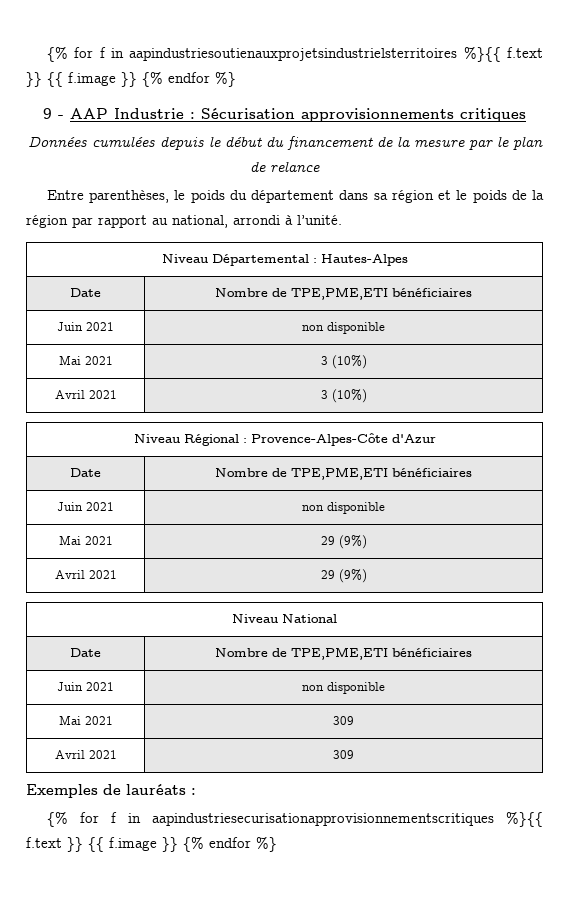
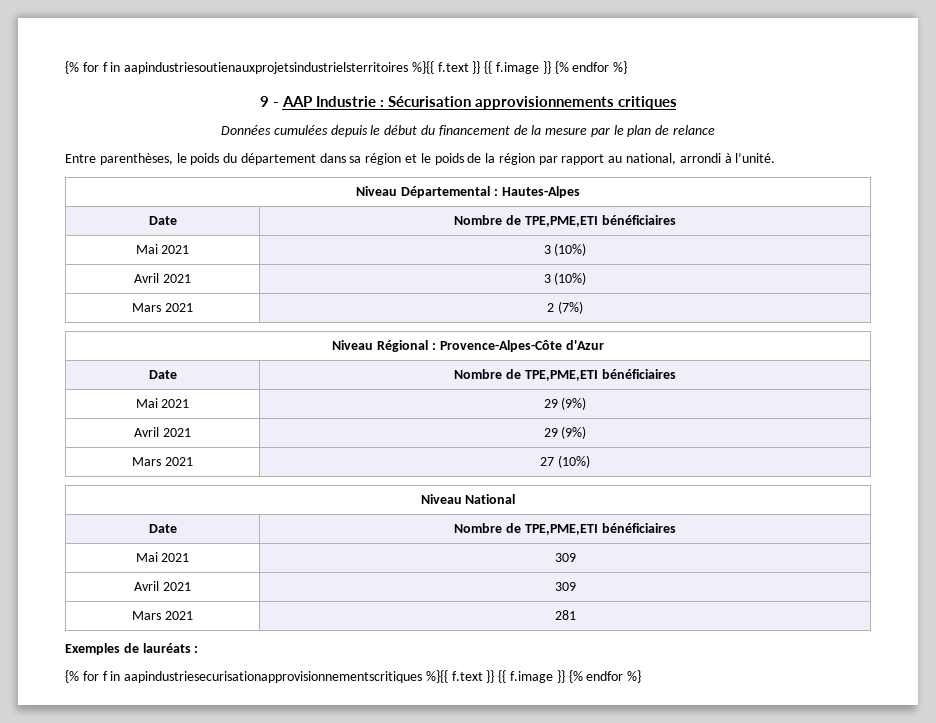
  Niveau Départemental : Hautes-Alpes
  Date | Nombre de TPE,PME,ETI bénéficiaires
- Juin 2021 | non disponible
+ Mars 2021 | 2 (7%)
  Niveau Régional : Provence-Alpes-Côte d'Azur
  Date | Nombre de TPE,PME,ETI bénéficiaires
- Juin 2021 | non disponible
+ Mars 2021 | 27 (10%)
  Niveau National
  Date | Nombre de TPE,PME,ETI bénéficiaires
- Juin 2021 | non disponible
+ Mars 2021 | 281

